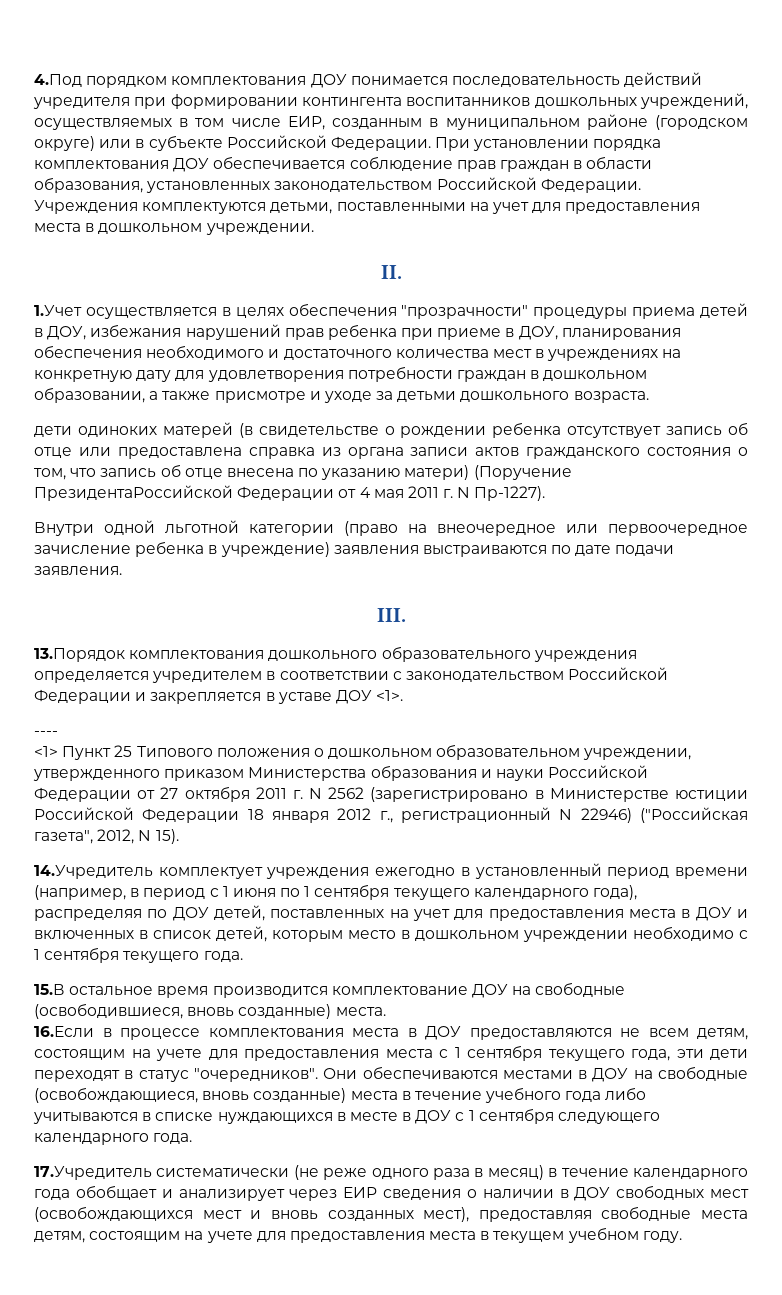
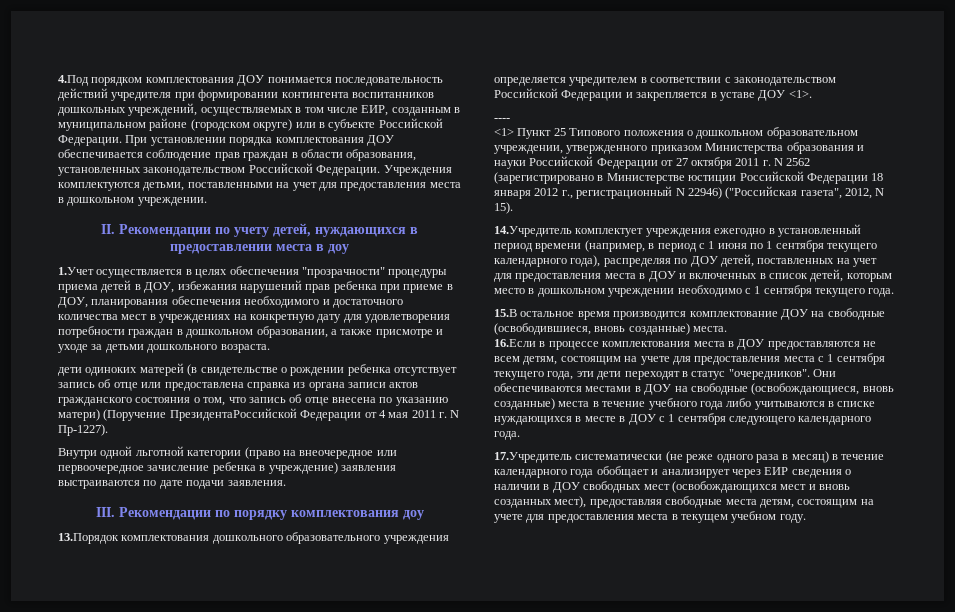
- II.
+ II. Рекомендации по учету детей, нуждающихся в предоставлении места в доу
- III.
+ III. Рекомендации по порядку комплектования доу

